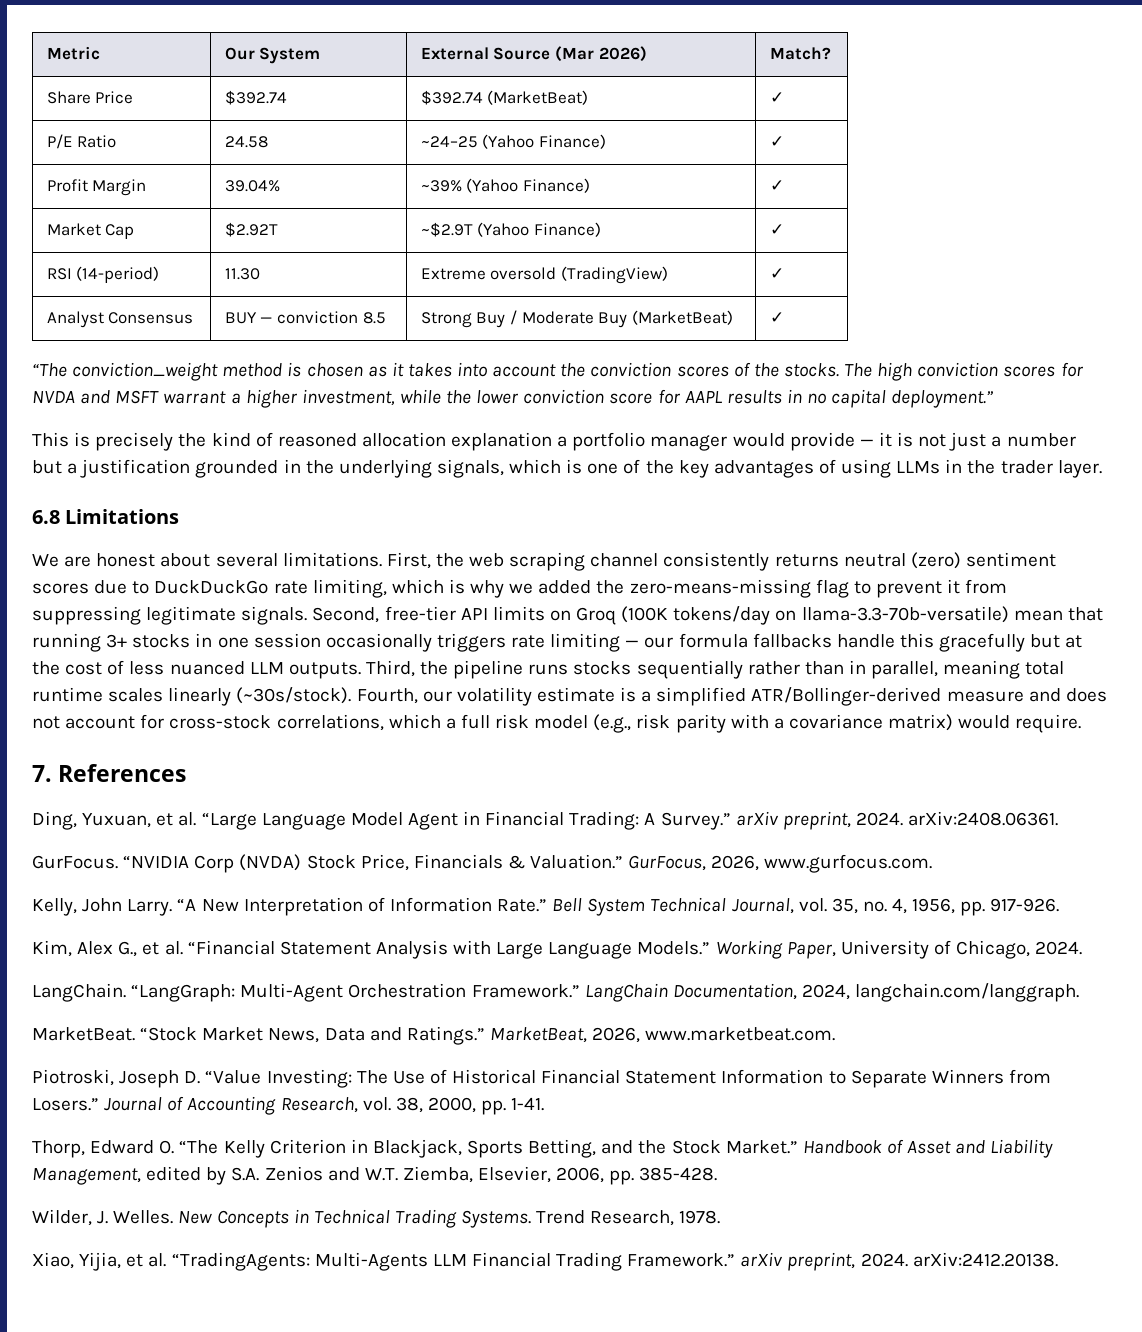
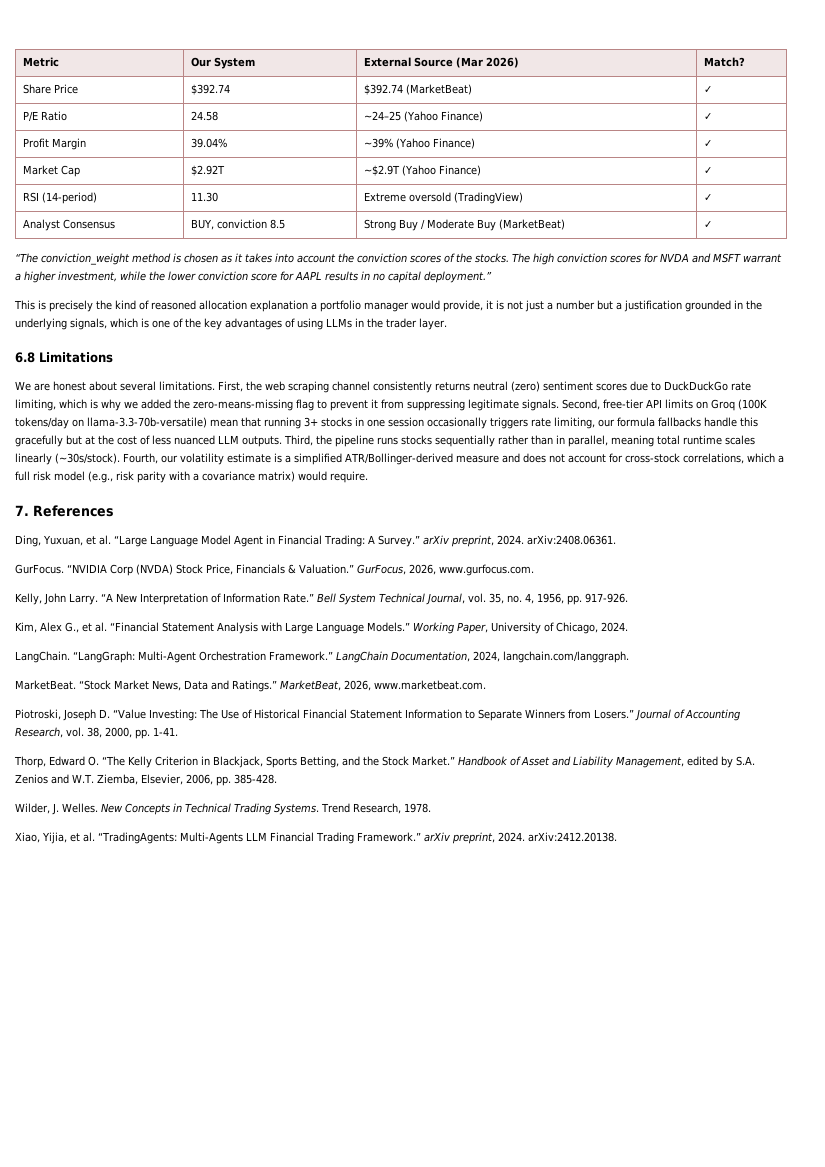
- Analyst Consensus | BUY — conviction 8.5 | Strong Buy / Moderate Buy (MarketBeat) | ✓
+ Analyst Consensus | BUY, conviction 8.5 | Strong Buy / Moderate Buy (MarketBeat) | ✓
- This is precisely the kind of reasoned allocation explanation a portfolio manager would provide — it is not just a number but a justification grounded in the underlying signals, which is one of the key advantages of using LLMs in the trader layer.
+ This is precisely the kind of reasoned allocation explanation a portfolio manager would provide, it is not just a number but a justification grounded in the underlying signals, which is one of the key advantages of using LLMs in the trader layer.
- Second, free-tier API limits on Groq (100K tokens/day on llama-3.3-70b-versatile) mean that running 3+ stocks in one session occasionally triggers rate limiting — our formula fallbacks handle this gracefully but at the cost of less nuanced LLM outputs.
+ Second, free-tier API limits on Groq (100K tokens/day on llama-3.3-70b-versatile) mean that running 3+ stocks in one session occasionally triggers rate limiting, our formula fallbacks handle this gracefully but at the cost of less nuanced LLM outputs.

